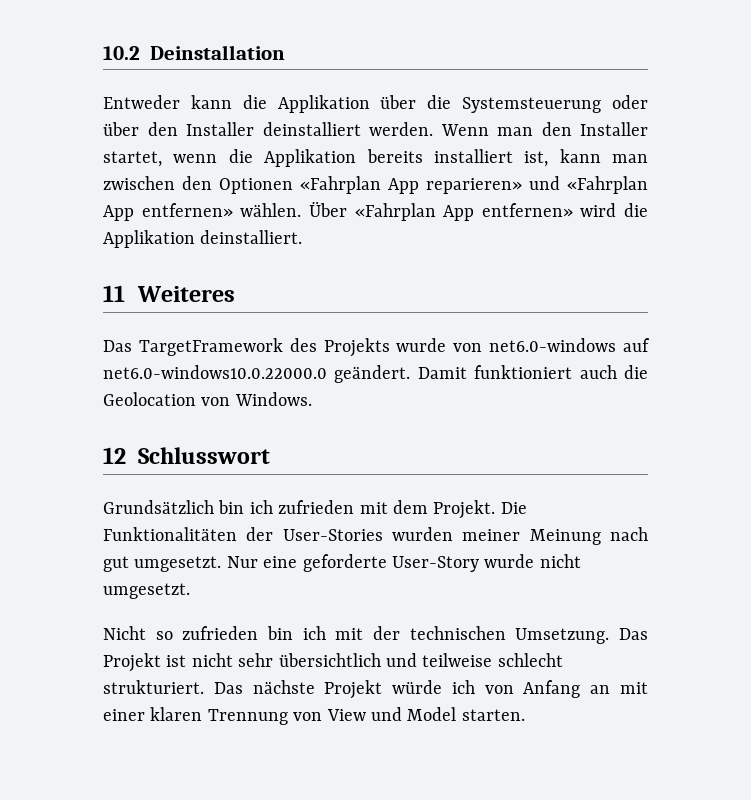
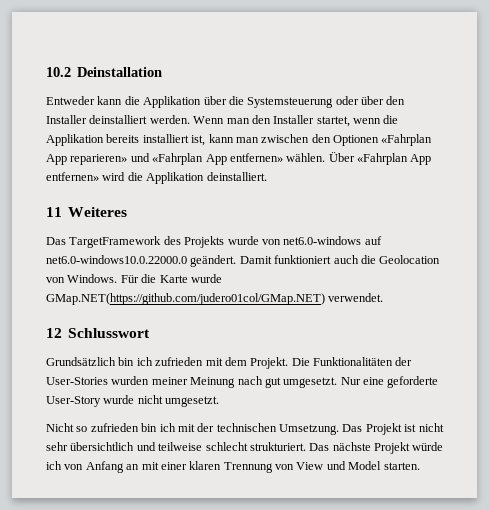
+ Für die Karte wurde GMap.NET(https://github.com/judero01col/GMap.NET) verwendet.

